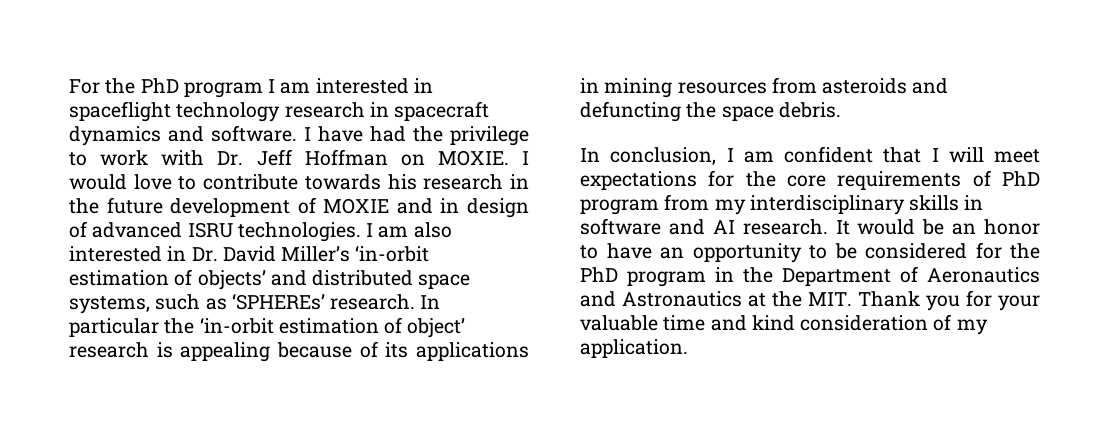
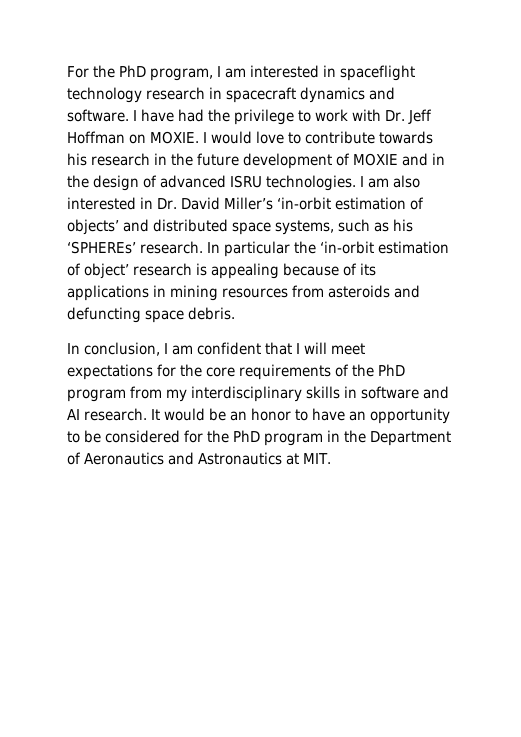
- For the PhD program I am interested in spaceflight technology research in spacecraft dynamics and software.
+ For the PhD program, I am interested in spaceflight technology research in spacecraft dynamics and software.
- I would love to contribute towards his research in the future development of MOXIE and in design of advanced ISRU technologies.
+ I would love to contribute towards his research in the future development of MOXIE and in the design of advanced ISRU technologies.
- I am also interested in Dr. David Miller’s ‘in-orbit estimation of objects’ and distributed space systems, such as ‘SPHEREs’ research.
+ I am also interested in Dr. David Miller’s ‘in-orbit estimation of objects’ and distributed space systems, such as his ‘SPHEREs’ research.
- In particular the ‘in-orbit estimation of object’ research is appealing because of its applications in mining resources from asteroids and defuncting the space debris.
+ In particular the ‘in-orbit estimation of object’ research is appealing because of its applications in mining resources from asteroids and defuncting space debris.
- In conclusion, I am confident that I will meet expectations for the core requirements of PhD program from my interdisciplinary skills in software and AI research.
+ In conclusion, I am confident that I will meet expectations for the core requirements of the PhD program from my interdisciplinary skills in software and AI research.
- It would be an honor to have an opportunity to be considered for the PhD program in the Department of Aeronautics and Astronautics at the MIT. Thank you for your valuable time and kind consideration of my application.
+ It would be an honor to have an opportunity to be considered for the PhD program in the Department of Aeronautics and Astronautics at MIT.

